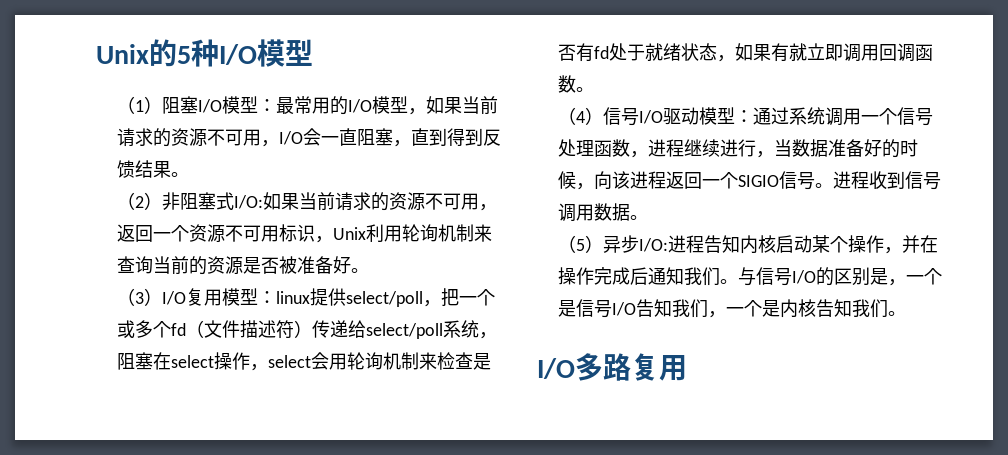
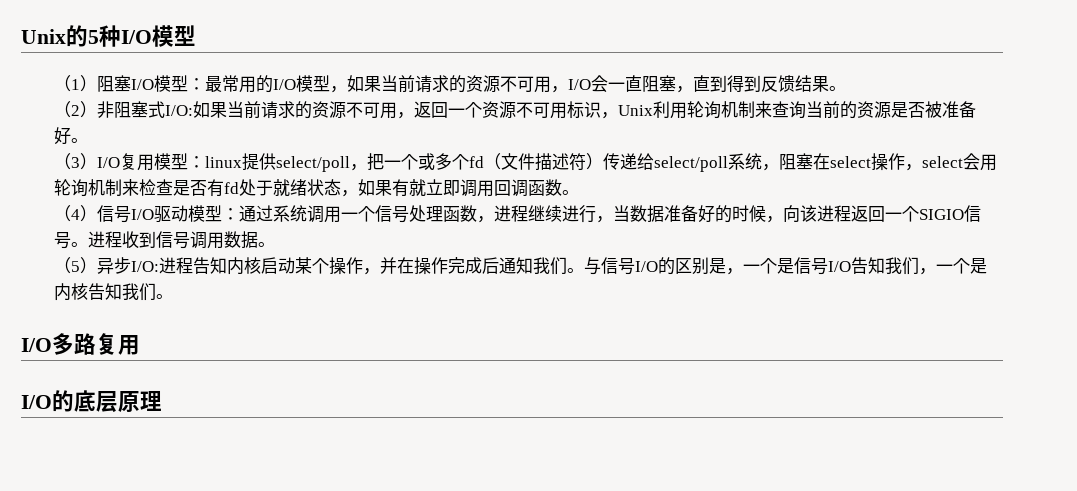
+ I/O的底层原理

